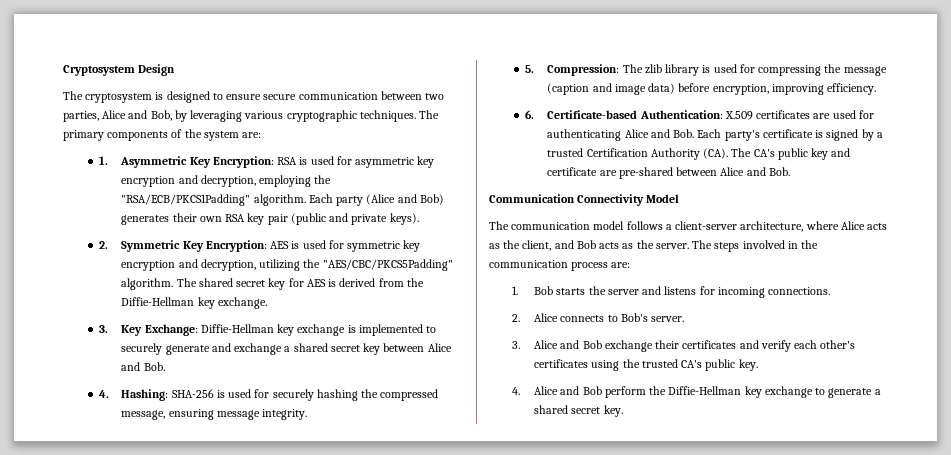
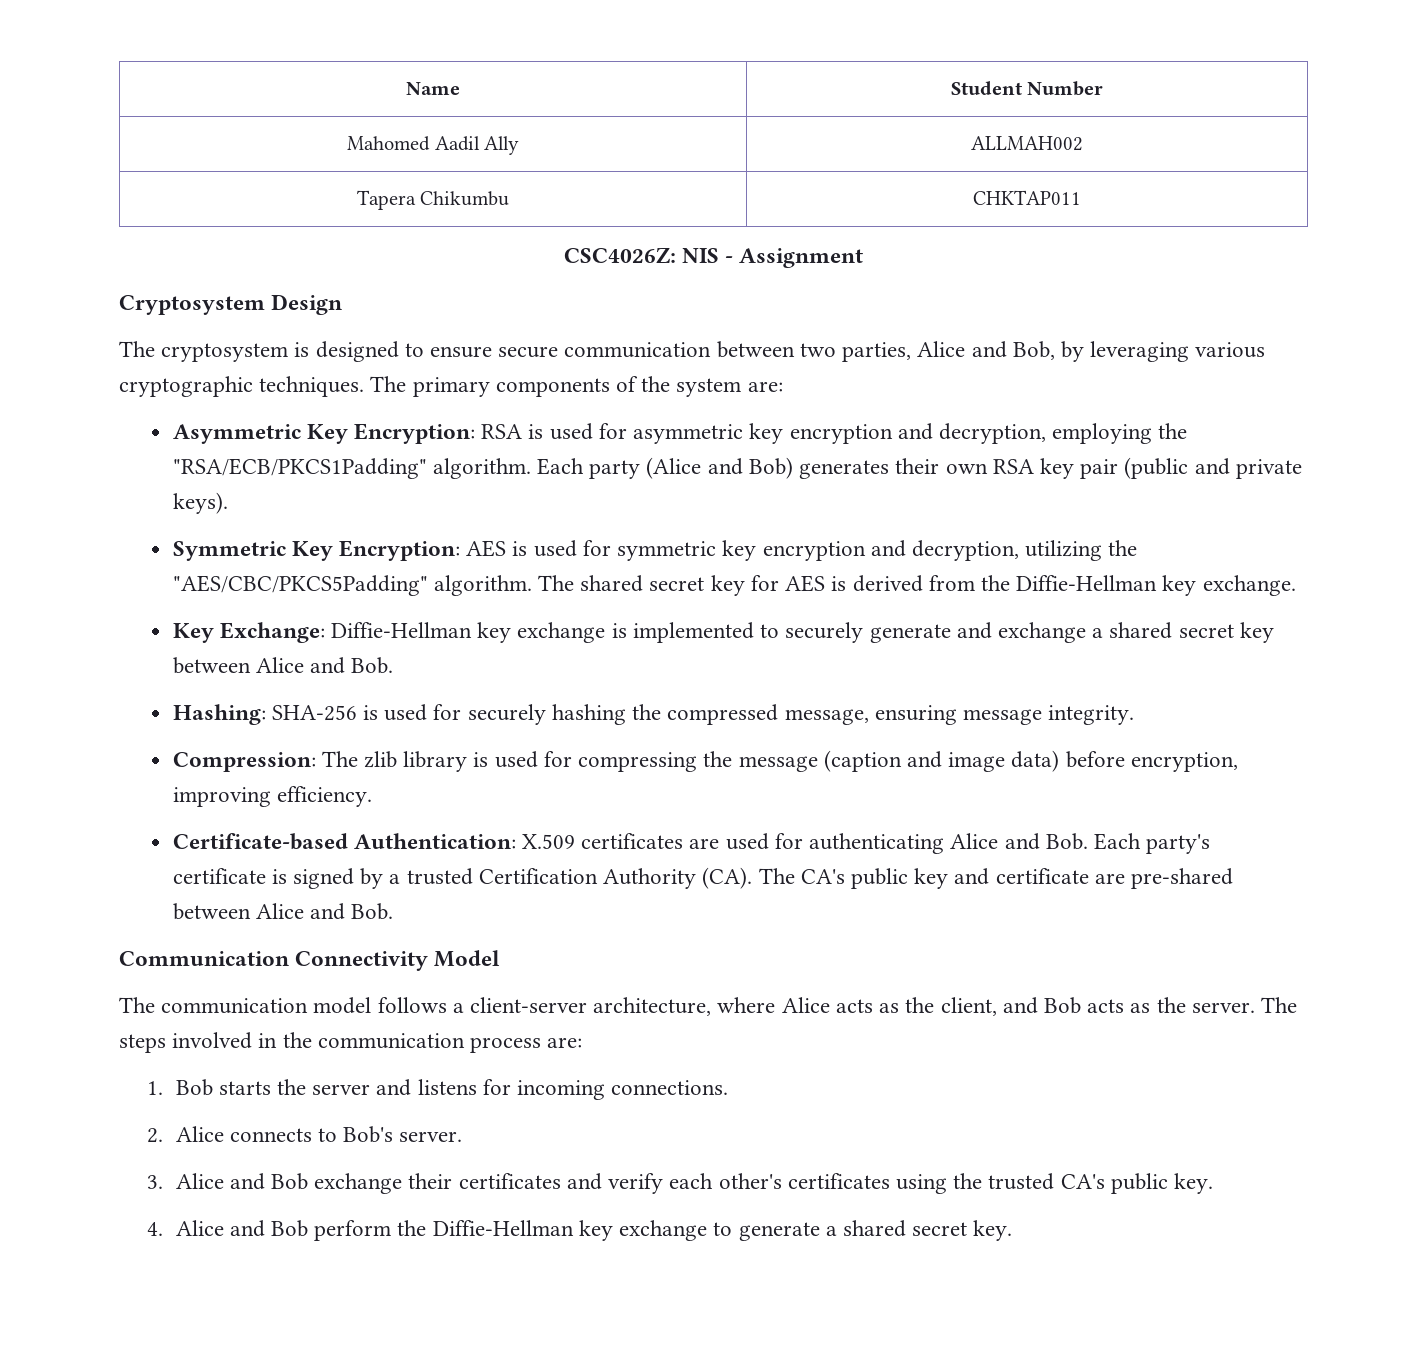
+ Name | Student Number
+ Mahomed Aadil Ally | ALLMAH002
+ Tapera Chikumbu | CHKTAP011
+ CSC4026Z: NIS - Assignment
- 1. Asymmetric Key Encryption: RSA is used for asymmetric key encryption and decryption, employing the "RSA/ECB/PKCS1Padding" algorithm.
+ Asymmetric Key Encryption: RSA is used for asymmetric key encryption and decryption, employing the "RSA/ECB/PKCS1Padding" algorithm.
- 2. Symmetric Key Encryption: AES is used for symmetric key encryption and decryption, utilizing the "AES/CBC/PKCS5Padding" algorithm.
+ Symmetric Key Encryption: AES is used for symmetric key encryption and decryption, utilizing the "AES/CBC/PKCS5Padding" algorithm.
- 3. Key Exchange: Diffie-Hellman key exchange is implemented to securely generate and exchange a shared secret key between Alice and Bob.
+ Key Exchange: Diffie-Hellman key exchange is implemented to securely generate and exchange a shared secret key between Alice and Bob.
- 4. Hashing: SHA-256 is used for securely hashing the compressed message, ensuring message integrity.
+ Hashing: SHA-256 is used for securely hashing the compressed message, ensuring message integrity.
- 5. Compression: The zlib library is used for compressing the message (caption and image data) before encryption, improving efficiency.
+ Compression: The zlib library is used for compressing the message (caption and image data) before encryption, improving efficiency.
- 6. Certificate-based Authentication: X.509 certificates are used for authenticating Alice and Bob. Each party's certificate is signed by a trusted Certification Authority (CA). The CA's public key and certificate are pre-shared between Alice and Bob.
+ Certificate-based Authentication: X.509 certificates are used for authenticating Alice and Bob. Each party's certificate is signed by a trusted Certification Authority (CA). The CA's public key and certificate are pre-shared between Alice and Bob.

